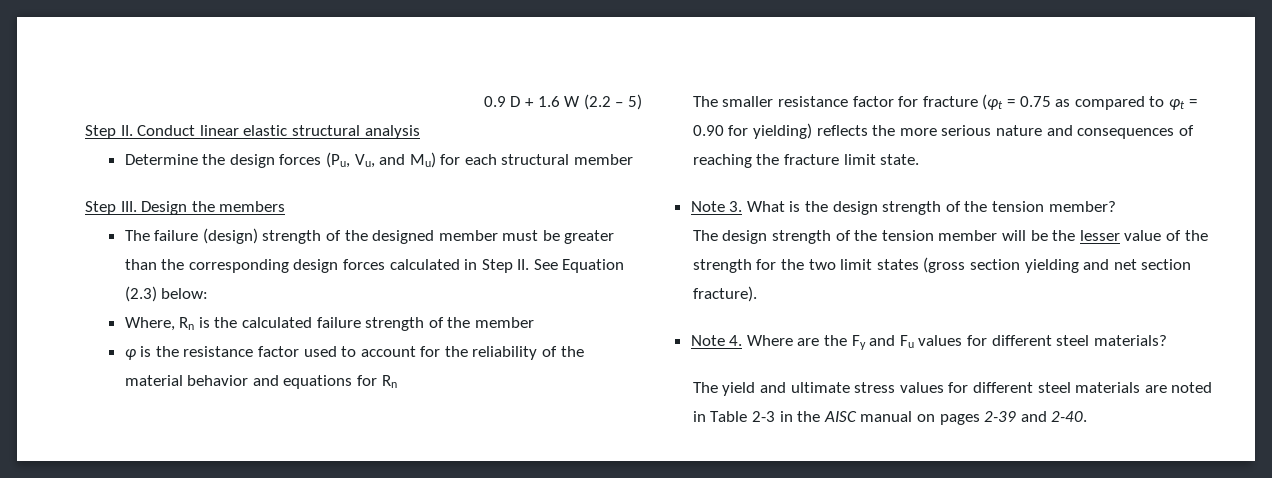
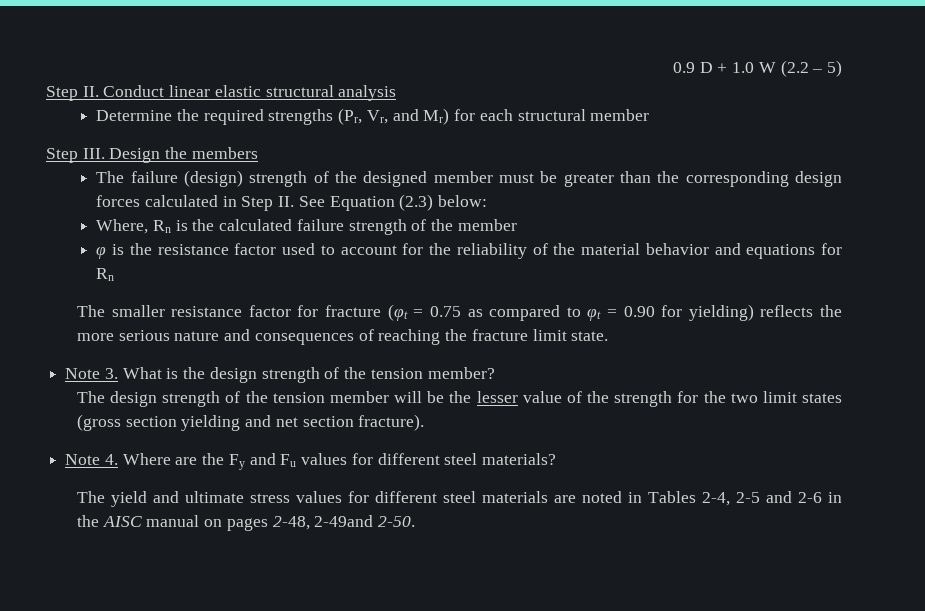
- 0.9 D + 1.6 W (2.2 – 5)
+ 0.9 D + 1.0 W (2.2 – 5)
- Determine the design forces (Pu, Vu, and Mu) for each structural member
+ Determine the required strengths (Pr, Vr, and Mr) for each structural member
- The yield and ultimate stress values for different steel materials are noted in Table 2-3 in the AISC manual on pages 2-39 and 2-40.
+ The yield and ultimate stress values for different steel materials are noted in Tables 2-4, 2-5 and 2-6 in the AISC manual on pages 2-48, 2-49and 2-50.

